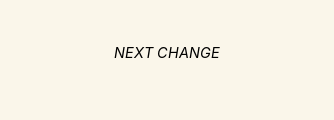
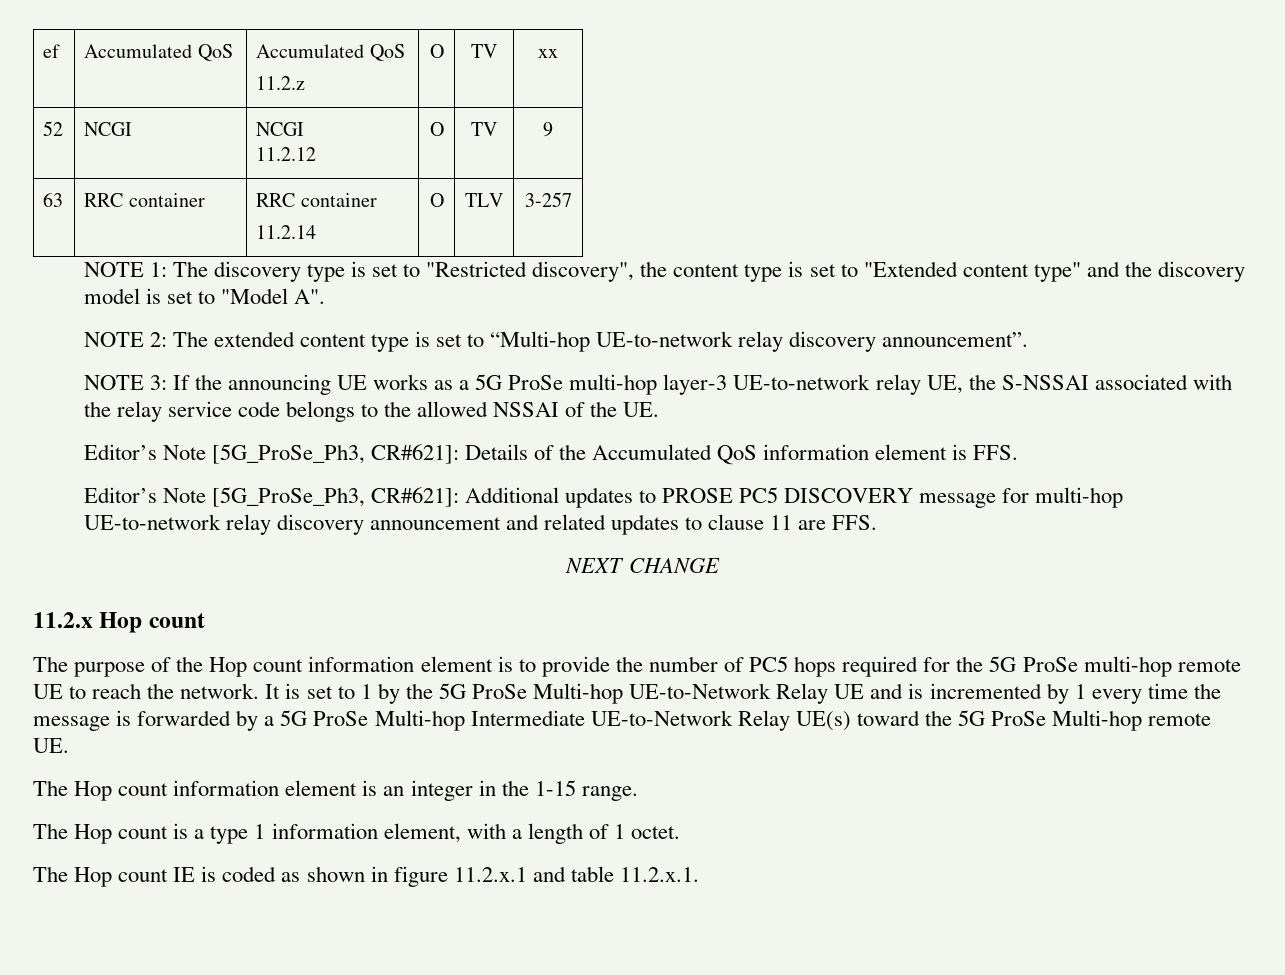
+ ef | Accumulated QoS | Accumulated QoS
+ 11.2.z | O | TV | xx
+ 52 | NCGI | NCGI
+ 11.2.12 | O | TV | 9
+ 63 | RRC container | RRC container
+ 11.2.14 | O | TLV | 3-257
+ NOTE 1: The discovery type is set to "Restricted discovery", the content type is set to "Extended content type" and the discovery model is set to "Model A".
+ NOTE 2: The extended content type is set to “Multi-hop UE-to-network relay discovery announcement”.
+ NOTE 3: If the announcing UE works as a 5G ProSe multi-hop layer-3 UE-to-network relay UE, the S-NSSAI associated with the relay service code belongs to the allowed NSSAI of the UE.
+ Editor’s Note [5G_ProSe_Ph3, CR#621]: Details of the Accumulated QoS information element is FFS.
+ Editor’s Note [5G_ProSe_Ph3, CR#621]: Additional updates to PROSE PC5 DISCOVERY message for multi-hop UE-to-network relay discovery announcement and related updates to clause 11 are FFS.
  NEXT CHANGE
+ 11.2.x Hop count
+ The purpose of the Hop count information element is to provide the number of PC5 hops required for the 5G ProSe multi-hop remote UE to reach the network. It is set to 1 by the 5G ProSe Multi-hop UE-to-Network Relay UE and is incremented by 1 every time the message is forwarded by a 5G ProSe Multi-hop Intermediate UE-to-Network Relay UE(s) toward the 5G ProSe Multi-hop remote UE.
+ The Hop count information element is an integer in the 1-15 range.
+ The Hop count is a type 1 information element, with a length of 1 octet.
+ The Hop count IE is coded as shown in figure 11.2.x.1 and table 11.2.x.1.

